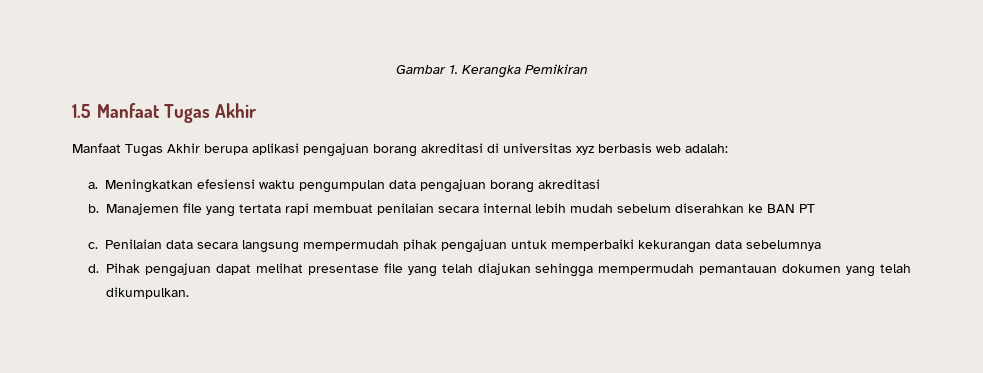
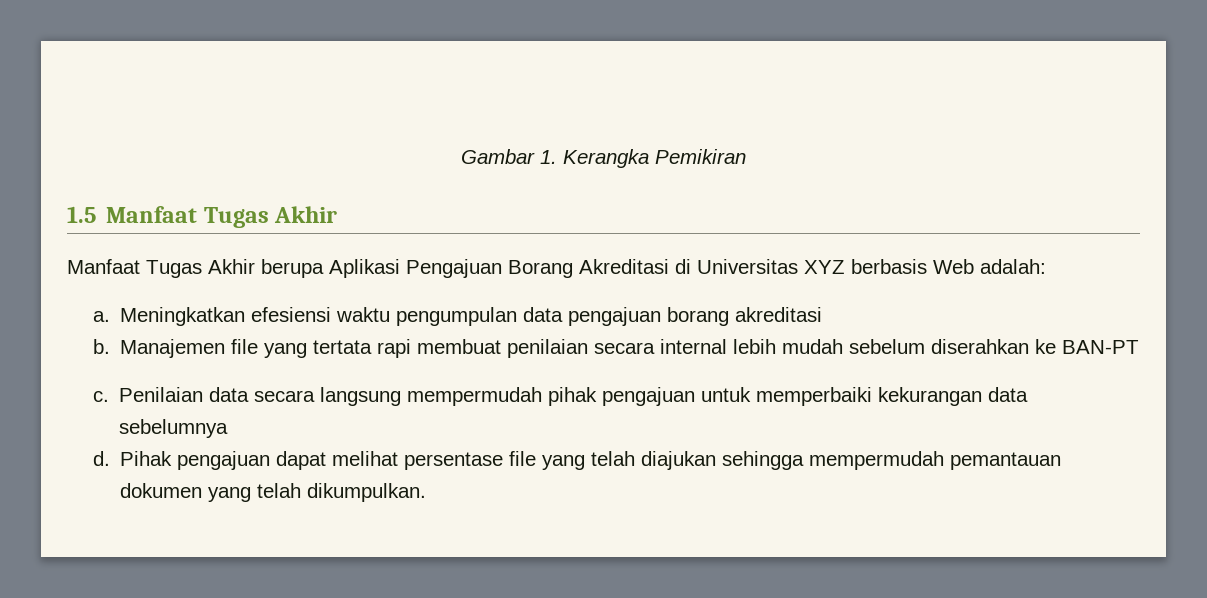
- Manfaat Tugas Akhir berupa aplikasi pengajuan borang akreditasi di universitas xyz berbasis web adalah:
+ Manfaat Tugas Akhir berupa Aplikasi Pengajuan Borang Akreditasi di Universitas XYZ berbasis Web adalah:
- Manajemen file yang tertata rapi membuat penilaian secara internal lebih mudah sebelum diserahkan ke BAN PT
+ Manajemen file yang tertata rapi membuat penilaian secara internal lebih mudah sebelum diserahkan ke BAN-PT
- Pihak pengajuan dapat melihat presentase file yang telah diajukan sehingga mempermudah pemantauan dokumen yang telah dikumpulkan.
+ Pihak pengajuan dapat melihat persentase file yang telah diajukan sehingga mempermudah pemantauan dokumen yang telah dikumpulkan.

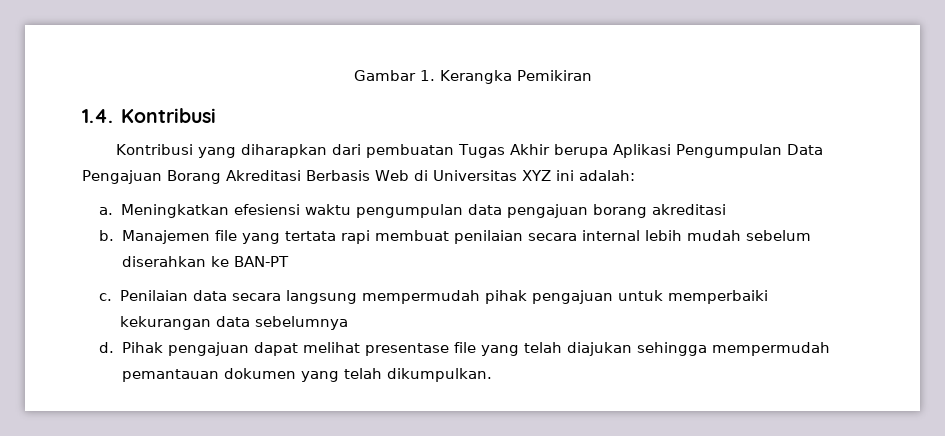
- 1.5 Manfaat Tugas Akhir
- Manfaat Tugas Akhir berupa Aplikasi Pengajuan Borang Akreditasi di Universitas XYZ berbasis Web adalah:
+ 1.4. Kontribusi
+ Kontribusi yang diharapkan dari pembuatan Tugas Akhir berupa Aplikasi Pengumpulan Data Pengajuan Borang Akreditasi Berbasis Web di Universitas XYZ ini adalah:
- Pihak pengajuan dapat melihat persentase file yang telah diajukan sehingga mempermudah pemantauan dokumen yang telah dikumpulkan.
+ Pihak pengajuan dapat melihat presentase file yang telah diajukan sehingga mempermudah pemantauan dokumen yang telah dikumpulkan.

